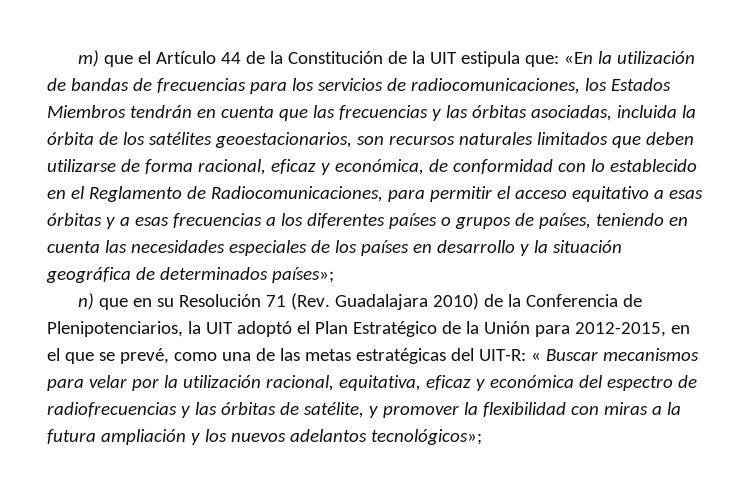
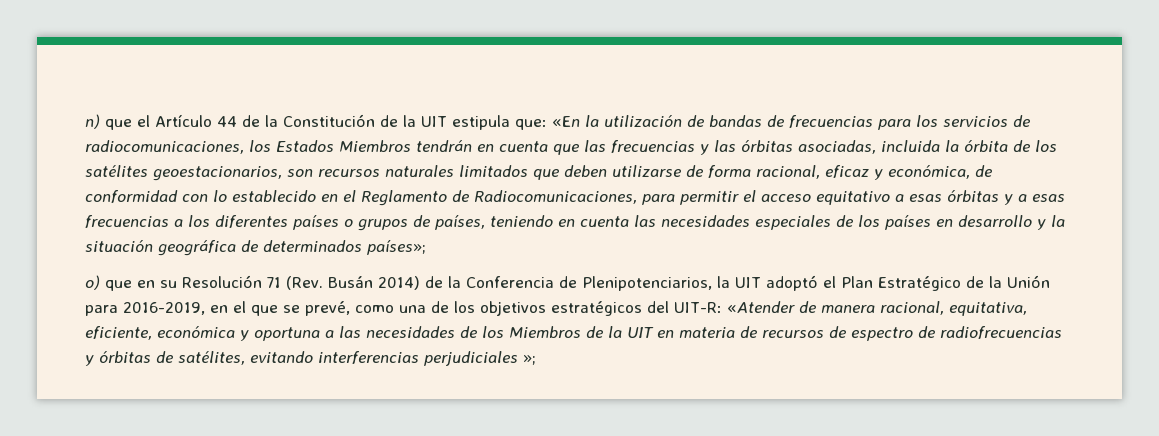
- m) que el Artículo 44 de la Constitución de la UIT estipula que:
+ n) que el Artículo 44 de la Constitución de la UIT estipula que:
- n) que en su Resolución 71 (Rev. Guadalajara 2010) de la Conferencia de Plenipotenciarios, la UIT adoptó el Plan Estratégico de la Unión para 2012-2015, en el que se prevé, como una de las metas estratégicas del UIT-R: « Buscar mecanismos para velar por la utilización racional, equitativa, eficaz y económica del espectro de radiofrecuencias y las órbitas de satélite, y promover la flexibilidad con miras a la futura ampliación y los nuevos adelantos tecnológicos»;
+ o) que en su Resolución 71 (Rev. Busán 2014) de la Conferencia de Plenipotenciarios, la UIT adoptó el Plan Estratégico de la Unión para 2016-2019, en el que se prevé, como una de los objetivos estratégicos del UIT-R: «Atender de manera racional, equitativa, eficiente, económica y oportuna a las necesidades de los Miembros de la UIT en materia de recursos de espectro de radiofrecuencias y órbitas de satélites, evitando interferencias perjudiciales »;

